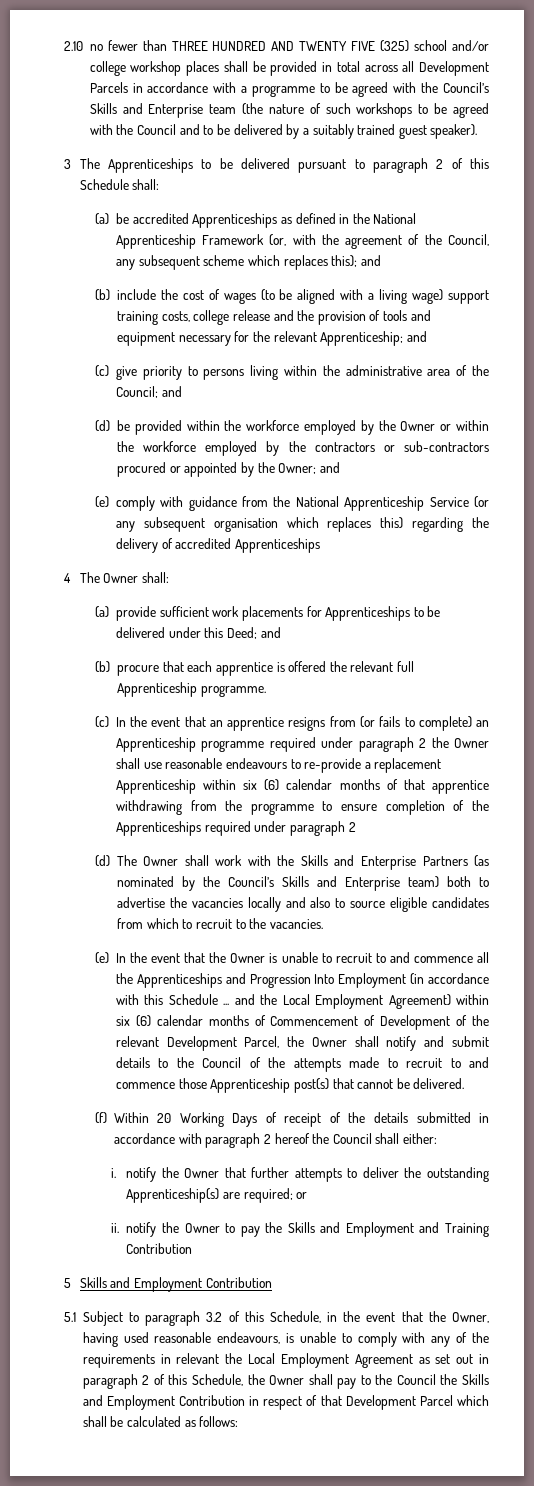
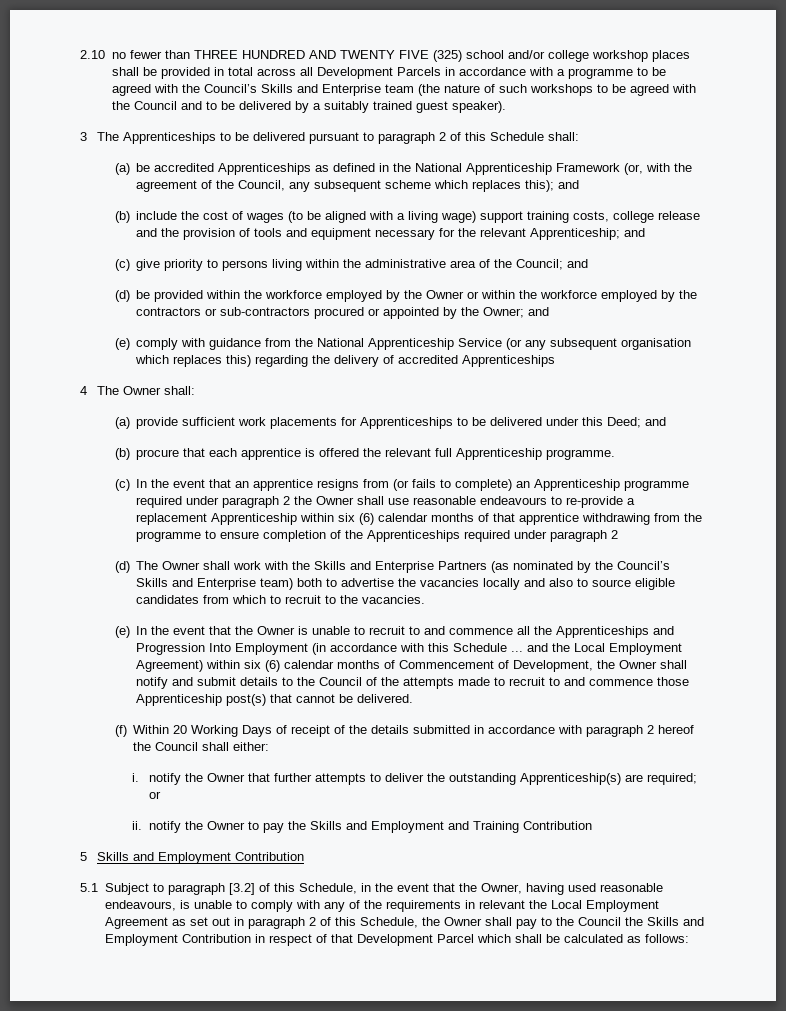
- (e) In the event that the Owner is unable to recruit to and commence all the Apprenticeships and Progression Into Employment (in accordance with this Schedule ... and the Local Employment Agreement) within six (6) calendar months of Commencement of Development of the relevant Development Parcel, the Owner shall notify and submit details to the Council of the attempts made to recruit to and commence those Apprenticeship post(s) that cannot be delivered.
+ (e) In the event that the Owner is unable to recruit to and commence all the Apprenticeships and Progression Into Employment (in accordance with this Schedule ... and the Local Employment Agreement) within six (6) calendar months of Commencement of Development, the Owner shall notify and submit details to the Council of the attempts made to recruit to and commence those Apprenticeship post(s) that cannot be delivered.
- 5.1 Subject to paragraph 3.2 of this Schedule, in the event that the Owner, having used reasonable endeavours, is unable to comply with any of the requirements in relevant the Local Employment Agreement as set out in paragraph 2 of this Schedule, the Owner shall pay to the Council the Skills and Employment Contribution in respect of that Development Parcel which shall be calculated as follows:
+ 5.1 Subject to paragraph [3.2] of this Schedule, in the event that the Owner, having used reasonable endeavours, is unable to comply with any of the requirements in relevant the Local Employment Agreement as set out in paragraph 2 of this Schedule, the Owner shall pay to the Council the Skills and Employment Contribution in respect of that Development Parcel which shall be calculated as follows:

